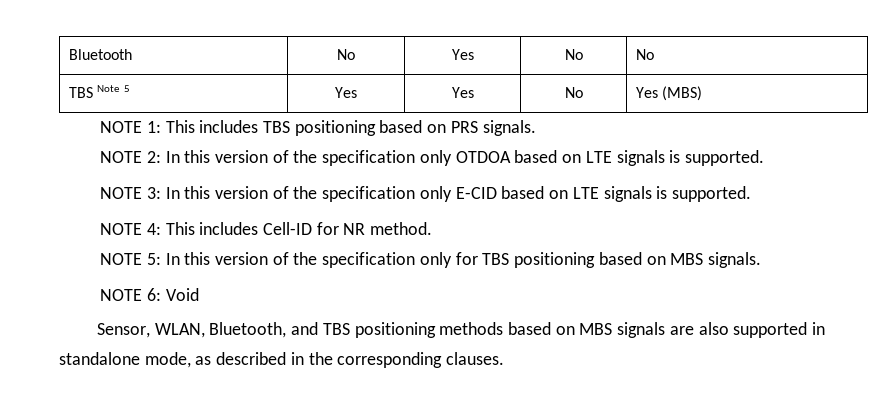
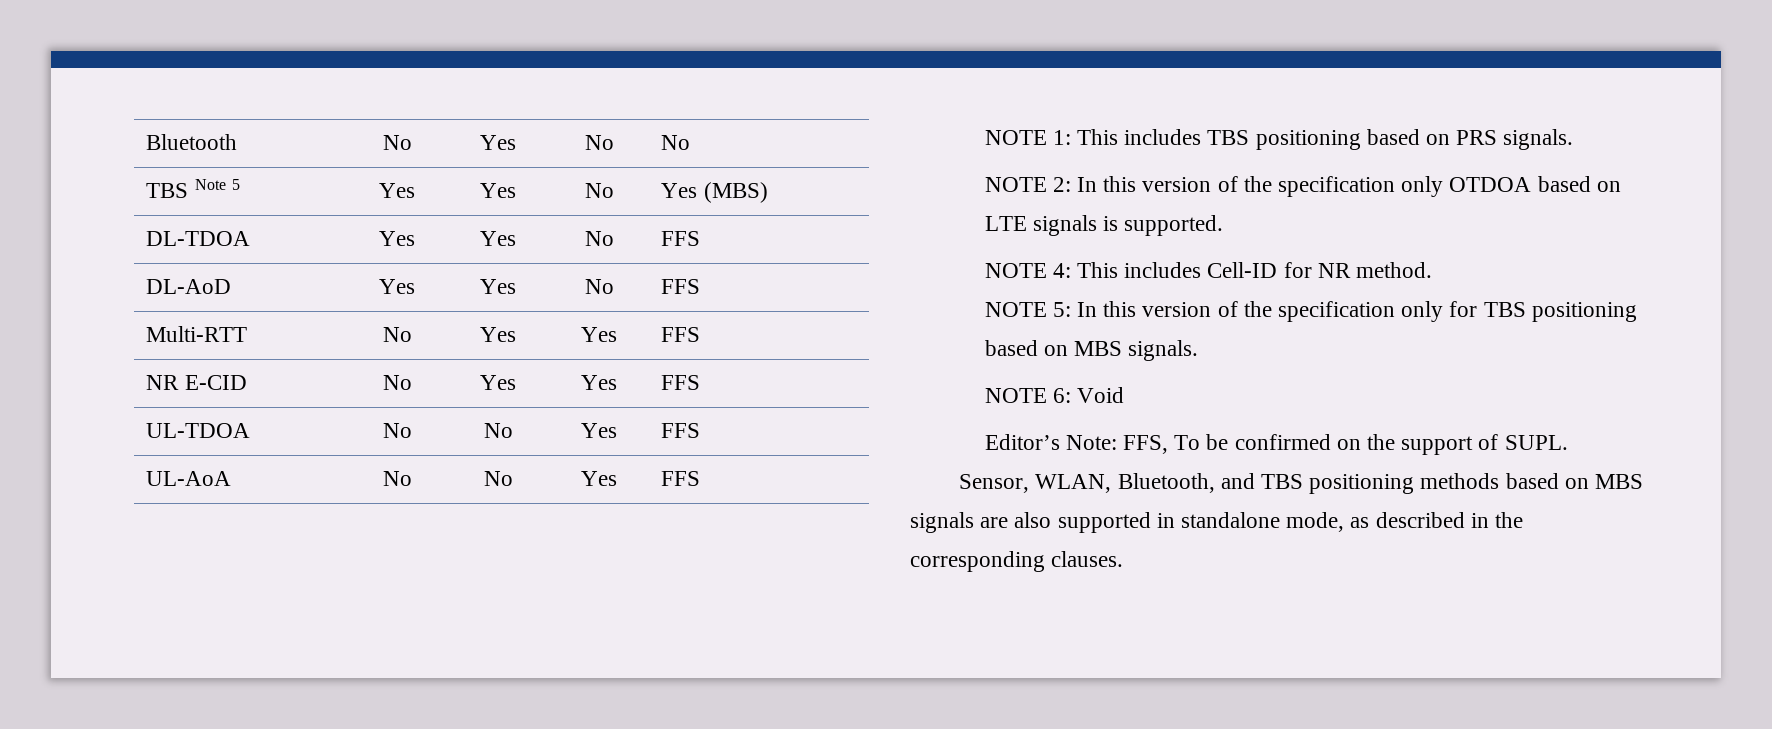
+ DL-TDOA | Yes | Yes | No | FFS
+ DL-AoD | Yes | Yes | No | FFS
+ Multi-RTT | No | Yes | Yes | FFS
+ NR E-CID | No | Yes | Yes | FFS
+ UL-TDOA | No | No | Yes | FFS
+ UL-AoA | No | No | Yes | FFS
- NOTE 3: In this version of the specification only E-CID based on LTE signals is supported.
+ Editor’s Note: FFS, To be confirmed on the support of SUPL.

